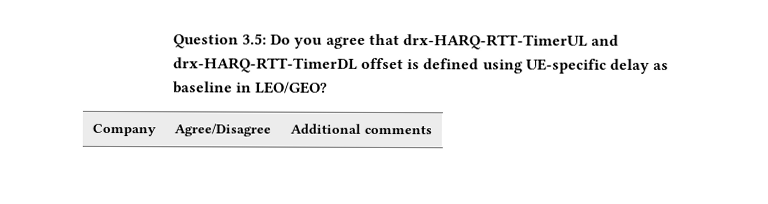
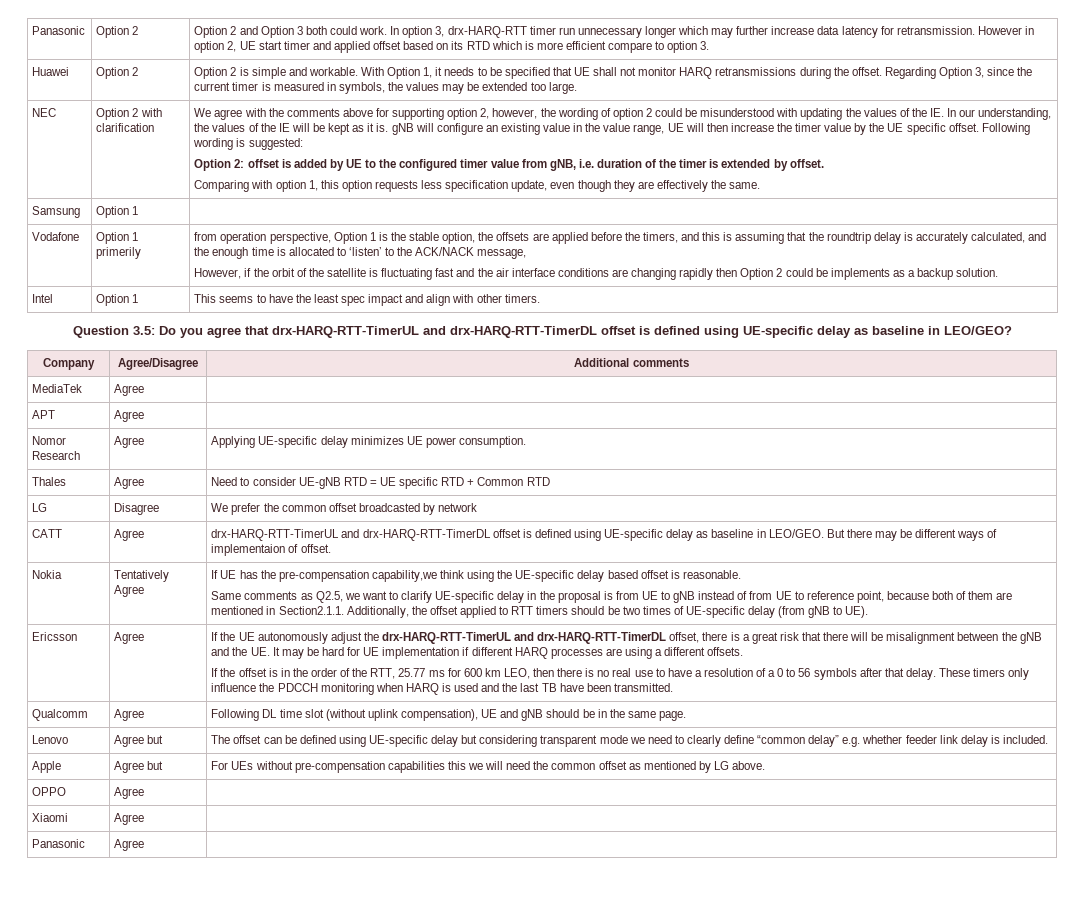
+ Panasonic | Option 2 | Option 2 and Option 3 both could work. In option 3, drx-HARQ-RTT timer run unnecessary longer which may further increase data latency for retransmission. However in option 2, UE start timer and applied offset based on its RTD which is more efficient compare to option 3.
+ Huawei | Option 2 | Option 2 is simple and workable. With Option 1, it needs to be specified that UE shall not monitor HARQ retransmissions during the offset. Regarding Option 3, since the current timer is measured in symbols, the values may be extended too large.
+ NEC | Option 2 with clarification | We agree with the comments above for supporting option 2, however, the wording of option 2 could be misunderstood with updating the values of the IE. In our understanding, the values of the IE will be kept as it is. gNB will configure an existing value in the value range, UE will then increase the timer value by the UE specific offset. Following wording is suggested:
+ Option 2: offset is added by UE to the configured timer value from gNB, i.e. duration of the timer is extended by offset.
+ Comparing with option 1, this option requests less specification update, even though they are effectively the same.
+ Samsung | Option 1 |
+ Vodafone | Option 1 primerily | from operation perspective, Option 1 is the stable option, the offsets are applied before the timers, and this is assuming that the roundtrip delay is accurately calculated, and the enough time is allocated to ‘listen’ to the ACK/NACK message,
+ However, if the orbit of the satellite is fluctuating fast and the air interface conditions are changing rapidly then Option 2 could be implements as a backup solution.
+ Intel | Option 1 | This seems to have the least spec impact and align with other timers.
+ MediaTek | Agree |
+ APT | Agree |
+ Nomor Research | Agree | Applying UE-specific delay minimizes UE power consumption.
+ Thales | Agree | Need to consider UE-gNB RTD = UE specific RTD + Common RTD
+ LG | Disagree | We prefer the common offset broadcasted by network
+ CATT | Agree | drx-HARQ-RTT-TimerUL and drx-HARQ-RTT-TimerDL offset is defined using UE-specific delay as baseline in LEO/GEO. But there may be different ways of implementaion of offset.
+ Nokia | Tentatively Agree | If UE has the pre-compensation capability,we think using the UE-specific delay based offset is reasonable.
+ Same comments as Q2.5, we want to clarify UE-specific delay in the proposal is from UE to gNB instead of from UE to reference point, because both of them are mentioned in Section2.1.1. Additionally, the offset applied to RTT timers should be two times of UE-specific delay (from gNB to UE).
+ Ericsson | Agree | If the UE autonomously adjust the drx-HARQ-RTT-TimerUL and drx-HARQ-RTT-TimerDL offset, there is a great risk that there will be misalignment between the gNB and the UE. It may be hard for UE implementation if different HARQ processes are using a different offsets.
+ If the offset is in the order of the RTT, 25.77 ms for 600 km LEO, then there is no real use to have a resolution of a 0 to 56 symbols after that delay. These timers only influence the PDCCH monitoring when HARQ is used and the last TB have been transmitted.
+ Qualcomm | Agree | Following DL time slot (without uplink compensation), UE and gNB should be in the same page.
+ Lenovo | Agree but | The offset can be defined using UE-specific delay but considering transparent mode we need to clearly define “common delay” e.g. whether feeder link delay is included.
+ Apple | Agree but | For UEs without pre-compensation capabilities this we will need the common offset as mentioned by LG above.
+ OPPO | Agree |
+ Xiaomi | Agree |
+ Panasonic | Agree |

